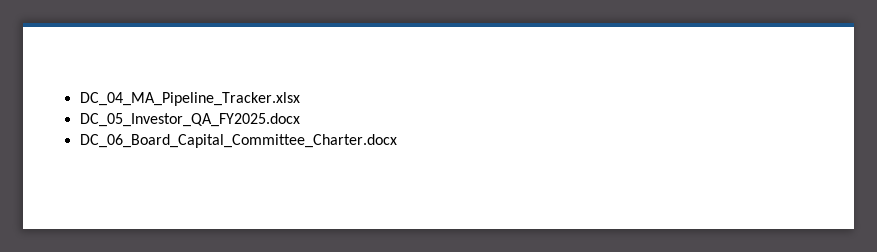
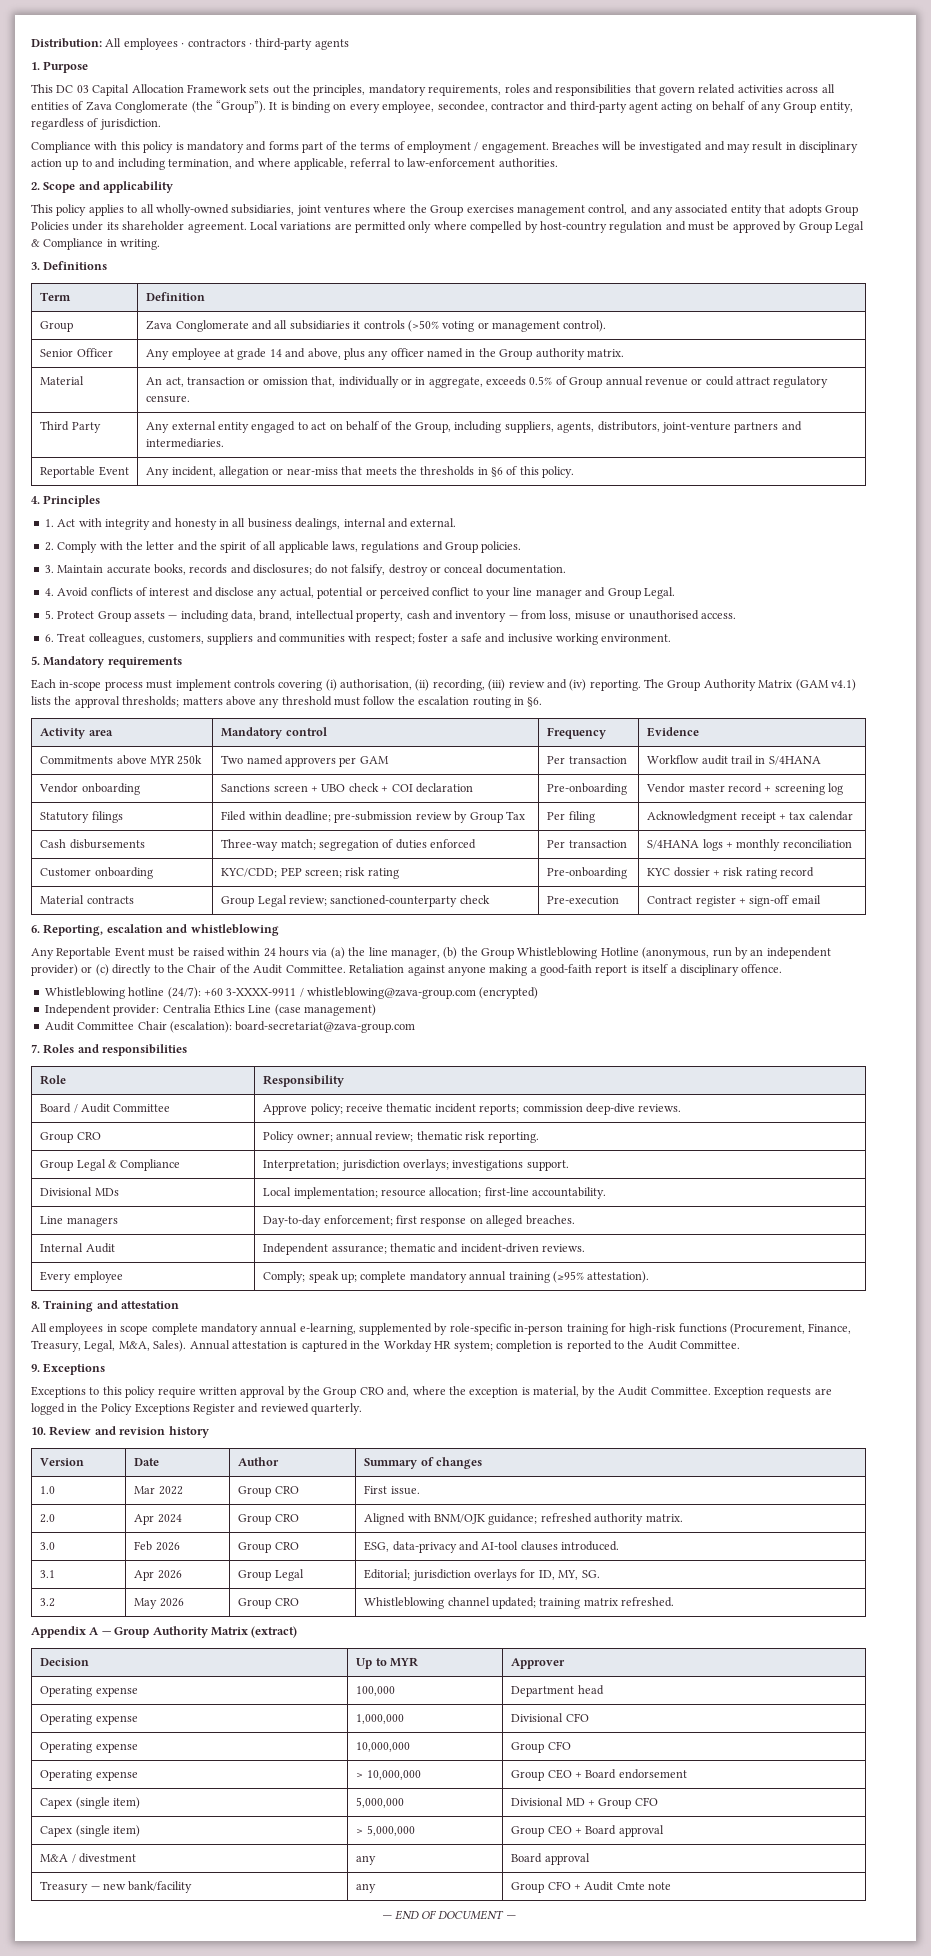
- DC_04_MA_Pipeline_Tracker.xlsx
- DC_05_Investor_QA_FY2025.docx
- DC_06_Board_Capital_Committee_Charter.docx
+ Distribution: All employees · contractors · third-party agents
+ 1. Purpose
+ This DC 03 Capital Allocation Framework sets out the principles, mandatory requirements, roles and responsibilities that govern related activities across all entities of Zava Conglomerate (the “Group”). It is binding on every employee, secondee, contractor and third-party agent acting on behalf of any Group entity, regardless of jurisdiction.
+ Compliance with this policy is mandatory and forms part of the terms of employment / engagement. Breaches will be investigated and may result in disciplinary action up to and including termination, and where applicable, referral to law-enforcement authorities.
+ 2. Scope and applicability
+ This policy applies to all wholly-owned subsidiaries, joint ventures where the Group exercises management control, and any associated entity that adopts Group Policies under its shareholder agreement. Local variations are permitted only where compelled by host-country regulation and must be approved by Group Legal & Compliance in writing.
+ 3. Definitions
+ Term | Definition
+ Group | Zava Conglomerate and all subsidiaries it controls (>50% voting or management control).
+ Senior Officer | Any employee at grade 14 and above, plus any officer named in the Group authority matrix.
+ Material | An act, transaction or omission that, individually or in aggregate, exceeds 0.5% of Group annual revenue or could attract regulatory censure.
+ Third Party | Any external entity engaged to act on behalf of the Group, including suppliers, agents, distributors, joint-venture partners and intermediaries.
+ Reportable Event | Any incident, allegation or near-miss that meets the thresholds in §6 of this policy.
+ 4. Principles
+ 1. Act with integrity and honesty in all business dealings, internal and external.
+ 2. Comply with the letter and the spirit of all applicable laws, regulations and Group policies.
+ 3. Maintain accurate books, records and disclosures; do not falsify, destroy or conceal documentation.
+ 4. Avoid conflicts of interest and disclose any actual, potential or perceived conflict to your line manager and Group Legal.
+ 5. Protect Group assets — including data, brand, intellectual property, cash and inventory — from loss, misuse or unauthorised access.
+ 6. Treat colleagues, customers, suppliers and communities with respect; foster a safe and inclusive working environment.
+ 5. Mandatory requirements
+ Each in-scope process must implement controls covering (i) authorisation, (ii) recording, (iii) review and (iv) reporting. The Group Authority Matrix (GAM v4.1) lists the approval thresholds; matters above any threshold must follow the escalation routing in §6.
+ Activity area | Mandatory control | Frequency | Evidence
+ Commitments above MYR 250k | Two named approvers per GAM | Per transaction | Workflow audit trail in S/4HANA
+ Vendor onboarding | Sanctions screen + UBO check + COI declaration | Pre-onboarding | Vendor master record + screening log
+ Statutory filings | Filed within deadline; pre-submission review by Group Tax | Per filing | Acknowledgment receipt + tax calendar
+ Cash disbursements | Three-way match; segregation of duties enforced | Per transaction | S/4HANA logs + monthly reconciliation
+ Customer onboarding | KYC/CDD; PEP screen; risk rating | Pre-onboarding | KYC dossier + risk rating record
+ Material contracts | Group Legal review; sanctioned-counterparty check | Pre-execution | Contract register + sign-off email
+ 6. Reporting, escalation and whistleblowing
+ Any Reportable Event must be raised within 24 hours via (a) the line manager, (b) the Group Whistleblowing Hotline (anonymous, run by an independent provider) or (c) directly to the Chair of the Audit Committee. Retaliation against anyone making a good-faith report is itself a disciplinary offence.
+ Whistleblowing hotline (24/7): +60 3-XXXX-9911 / whistleblowing@zava-group.com (encrypted)
+ Independent provider: Centralia Ethics Line (case management)
+ Audit Committee Chair (escalation): board-secretariat@zava-group.com
+ 7. Roles and responsibilities
+ Role | Responsibility
+ Board / Audit Committee | Approve policy; receive thematic incident reports; commission deep-dive reviews.
+ Group CRO | Policy owner; annual review; thematic risk reporting.
+ Group Legal & Compliance | Interpretation; jurisdiction overlays; investigations support.
+ Divisional MDs | Local implementation; resource allocation; first-line accountability.
+ Line managers | Day-to-day enforcement; first response on alleged breaches.
+ Internal Audit | Independent assurance; thematic and incident-driven reviews.
+ Every employee | Comply; speak up; complete mandatory annual training (≥95% attestation).
+ 8. Training and attestation
+ All employees in scope complete mandatory annual e-learning, supplemented by role-specific in-person training for high-risk functions (Procurement, Finance, Treasury, Legal, M&A, Sales). Annual attestation is captured in the Workday HR system; completion is reported to the Audit Committee.
+ 9. Exceptions
+ Exceptions to this policy require written approval by the Group CRO and, where the exception is material, by the Audit Committee. Exception requests are logged in the Policy Exceptions Register and reviewed quarterly.
+ 10. Review and revision history
+ Version | Date | Author | Summary of changes
+ 1.0 | Mar 2022 | Group CRO | First issue.
+ 2.0 | Apr 2024 | Group CRO | Aligned with BNM/OJK guidance; refreshed authority matrix.
+ 3.0 | Feb 2026 | Group CRO | ESG, data-privacy and AI-tool clauses introduced.
+ 3.1 | Apr 2026 | Group Legal | Editorial; jurisdiction overlays for ID, MY, SG.
+ 3.2 | May 2026 | Group CRO | Whistleblowing channel updated; training matrix refreshed.
+ Appendix A — Group Authority Matrix (extract)
+ Decision | Up to MYR | Approver
+ Operating expense | 100,000 | Department head
+ Operating expense | 1,000,000 | Divisional CFO
+ Operating expense | 10,000,000 | Group CFO
+ Operating expense | > 10,000,000 | Group CEO + Board endorsement
+ Capex (single item) | 5,000,000 | Divisional MD + Group CFO
+ Capex (single item) | > 5,000,000 | Group CEO + Board approval
+ M&A / divestment | any | Board approval
+ Treasury — new bank/facility | any | Group CFO + Audit Cmte note
+ — END OF DOCUMENT —

